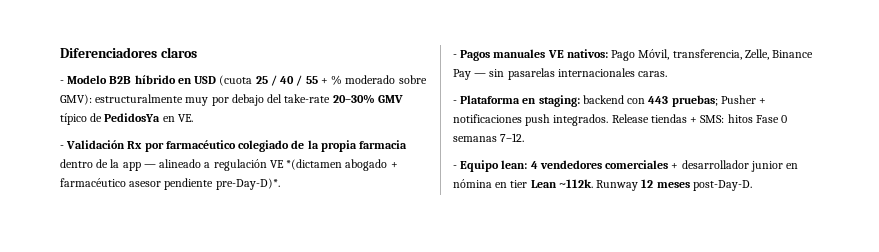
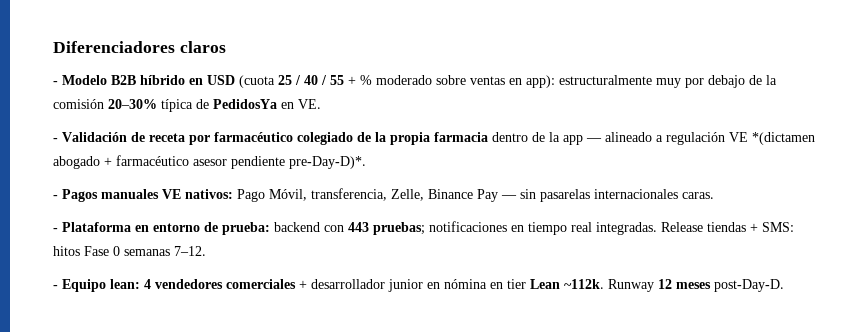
- - Modelo B2B híbrido en USD (cuota 25 / 40 / 55 + % moderado sobre GMV): estructuralmente muy por debajo del take-rate 20–30% GMV típico de PedidosYa en VE.
+ - Modelo B2B híbrido en USD (cuota 25 / 40 / 55 + % moderado sobre ventas en app): estructuralmente muy por debajo de la comisión 20–30% típica de PedidosYa en VE.
- - Validación Rx por farmacéutico colegiado de la propia farmacia dentro de la app — alineado a regulación VE *(dictamen abogado + farmacéutico asesor pendiente pre-Day-D)*.
+ - Validación de receta por farmacéutico colegiado de la propia farmacia dentro de la app — alineado a regulación VE *(dictamen abogado + farmacéutico asesor pendiente pre-Day-D)*.
- - Plataforma en staging: backend con 443 pruebas; Pusher + notificaciones push integrados.
+ - Plataforma en entorno de prueba: backend con 443 pruebas; notificaciones en tiempo real integradas.

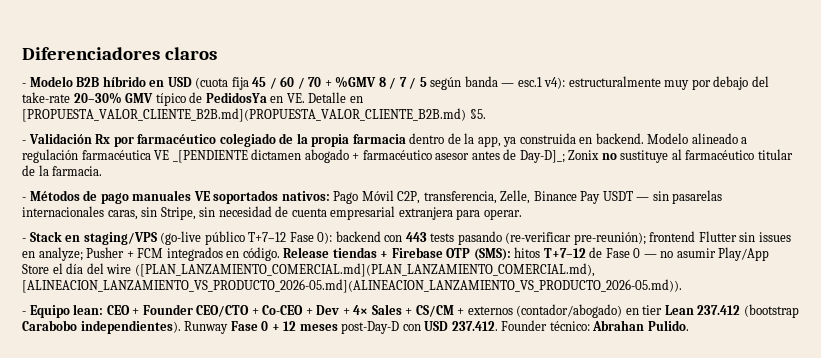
- - Modelo B2B híbrido en USD (cuota 25 / 40 / 55 + % moderado sobre ventas en app): estructuralmente muy por debajo de la comisión 20–30% típica de PedidosYa en VE.
+ - Modelo B2B híbrido en USD (cuota fija 45 / 60 / 70 + %GMV 8 / 7 / 5 según banda — esc.1 v4): estructuralmente muy por debajo del take-rate 20–30% GMV típico de PedidosYa en VE. Detalle en [PROPUESTA_VALOR_CLIENTE_B2B.md](PROPUESTA_VALOR_CLIENTE_B2B.md) §5.
- - Validación de receta por farmacéutico colegiado de la propia farmacia dentro de la app — alineado a regulación VE *(dictamen abogado + farmacéutico asesor pendiente pre-Day-D)*.
- - Pagos manuales VE nativos: Pago Móvil, transferencia, Zelle, Binance Pay — sin pasarelas internacionales caras.
- - Plataforma en entorno de prueba: backend con 443 pruebas; notificaciones en tiempo real integradas. Release tiendas + SMS: hitos Fase 0 semanas 7–12.
- - Equipo lean: 4 vendedores comerciales + desarrollador junior en nómina en tier Lean ~112k. Runway 12 meses post-Day-D.
+ - Validación Rx por farmacéutico colegiado de la propia farmacia dentro de la app, ya construida en backend. Modelo alineado a regulación farmacéutica VE _[PENDIENTE dictamen abogado + farmacéutico asesor antes de Day-D]_; Zonix no sustituye al farmacéutico titular de la farmacia.
+ - Métodos de pago manuales VE soportados nativos: Pago Móvil C2P, transferencia, Zelle, Binance Pay USDT — sin pasarelas internacionales caras, sin Stripe, sin necesidad de cuenta empresarial extranjera para operar.
+ - Stack en staging/VPS (go-live público T+7–12 Fase 0): backend con 443 tests pasando (re-verificar pre-reunión); frontend Flutter sin issues en analyze; Pusher + FCM integrados en código. Release tiendas + Firebase OTP (SMS): hitos T+7–12 de Fase 0 — no asumir Play/App Store el día del wire ([PLAN_LANZAMIENTO_COMERCIAL.md](PLAN_LANZAMIENTO_COMERCIAL.md), [ALINEACION_LANZAMIENTO_VS_PRODUCTO_2026-05.md](ALINEACION_LANZAMIENTO_VS_PRODUCTO_2026-05.md)).
+ - Equipo lean: CEO + Founder CEO/CTO + Co-CEO + Dev + 4× Sales + CS/CM + externos (contador/abogado) en tier Lean 237.412 (bootstrap Carabobo independientes). Runway Fase 0 + 12 meses post-Day-D con USD 237.412. Founder técnico: Abrahan Pulido.

